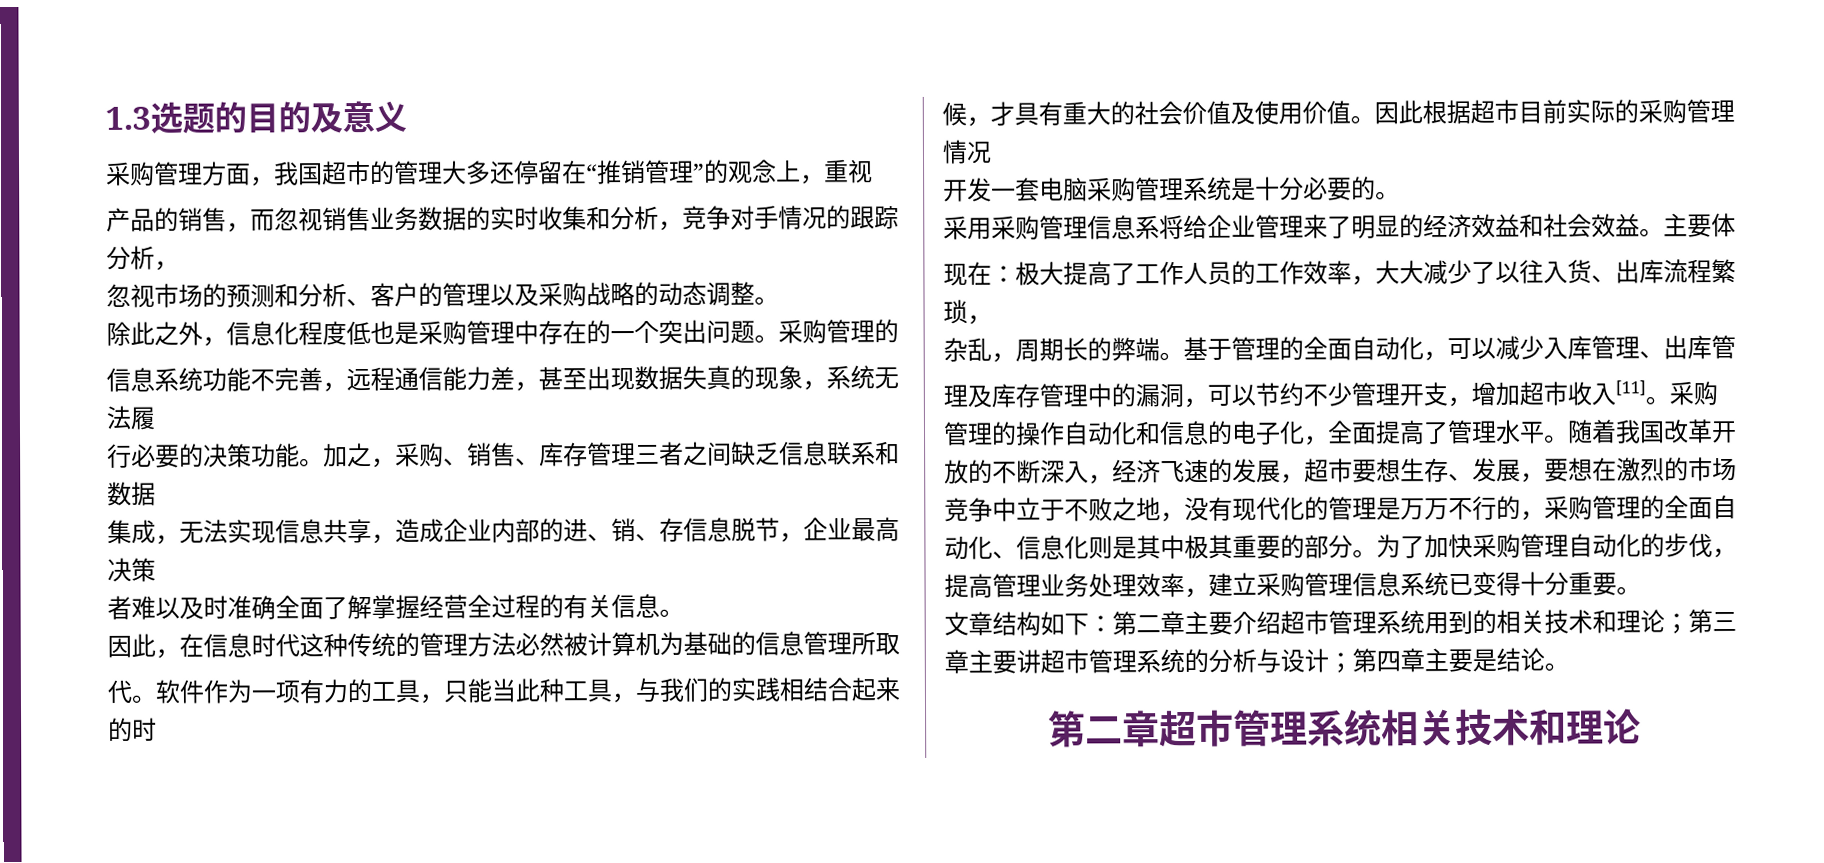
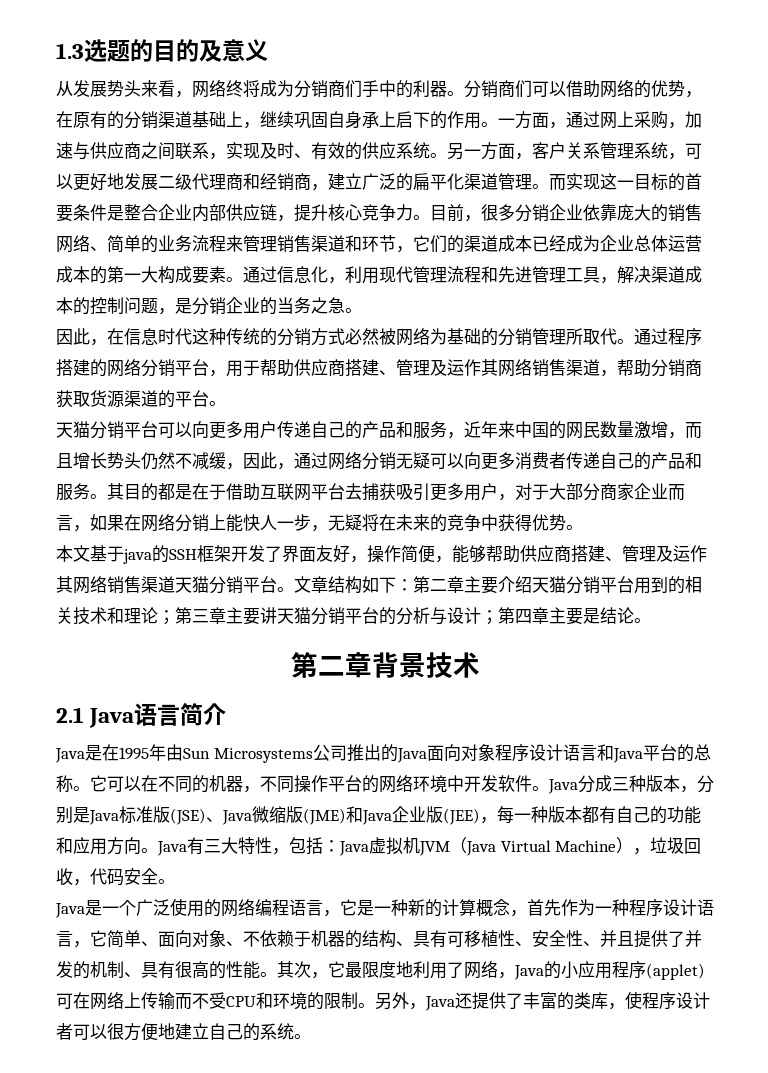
- 采购管理方面，我国超市的管理大多还停留在“推销管理”的观念上，重视
- 产品的销售，而忽视销售业务数据的实时收集和分析，竞争对手情况的跟踪分析，
- 忽视市场的预测和分析、客户的管理以及采购战略的动态调整。
- 除此之外，信息化程度低也是采购管理中存在的一个突出问题。采购管理的
- 信息系统功能不完善，远程通信能力差，甚至出现数据失真的现象，系统无法履
- 行必要的决策功能。加之，采购、销售、库存管理三者之间缺乏信息联系和数据
- 集成，无法实现信息共享，造成企业内部的进、销、存信息脱节，企业最高决策
- 者难以及时准确全面了解掌握经营全过程的有关信息。
+ 从发展势头来看，网络终将成为分销商们手中的利器。分销商们可以借助网络的优势，在原有的分销渠道基础上，继续巩固自身承上启下的作用。一方面，通过网上采购，加速与供应商之间联系，实现及时、有效的供应系统。另一方面，客户关系管理系统，可以更好地发展二级代理商和经销商，建立广泛的扁平化渠道管理。而实现这一目标的首要条件是整合企业内部供应链，提升核心竞争力。目前，很多分销企业依靠庞大的销售网络、简单的业务流程来管理销售渠道和环节，它们的渠道成本已经成为企业总体运营成本的第一大构成要素。通过信息化，利用现代管理流程和先进管理工具，解决渠道成本的控制问题，是分销企业的当务之急。
- 因此，在信息时代这种传统的管理方法必然被计算机为基础的信息管理所取
- 代。软件作为一项有力的工具，只能当此种工具，与我们的实践相结合起来的时
- 候，才具有重大的社会价值及使用价值。因此根据超市目前实际的采购管理情况
- 开发一套电脑采购管理系统是十分必要的。
- 采用采购管理信息系将给企业管理来了明显的经济效益和社会效益。主要体
- 现在：极大提高了工作人员的工作效率，大大减少了以往入货、出库流程繁琐，
- 杂乱，周期长的弊端。基于管理的全面自动化，可以减少入库管理、出库管
- 理及库存管理中的漏洞，可以节约不少管理开支，增加超市收入[11]。采购管理的操作自动化和信息的电子化，全面提高了管理水平。随着我国改革开放的不断深入，经济飞速的发展，超市要想生存、发展，要想在激烈的市场竞争中立于不败之地，没有现代化的管理是万万不行的，采购管理的全面自动化、信息化则是其中极其重要的部分。为了加快采购管理自动化的步伐，提高管理业务处理效率，建立采购管理信息系统已变得十分重要。
- 文章结构如下：第二章主要介绍超市管理系统用到的相关技术和理论；第三章主要讲超市管理系统的分析与设计；第四章主要是结论。
+ 因此，在信息时代这种传统的分销方式必然被网络为基础的分销管理所取代。通过程序搭建的网络分销平台，用于帮助供应商搭建、管理及运作其网络销售渠道，帮助分销商获取货源渠道的平台。
+ 天猫分销平台可以向更多用户传递自己的产品和服务，近年来中国的网民数量激增，而且增长势头仍然不减缓，因此，通过网络分销无疑可以向更多消费者传递自己的产品和服务。其目的都是在于借助互联网平台去捕获吸引更多用户，对于大部分商家企业而言，如果在网络分销上能快人一步，无疑将在未来的竞争中获得优势。
+ 本文基于java的SSH框架开发了界面友好，操作简便，能够帮助供应商搭建、管理及运作其网络销售渠道天猫分销平台。文章结构如下：第二章主要介绍天猫分销平台用到的相关技术和理论；第三章主要讲天猫分销平台的分析与设计；第四章主要是结论。
- 第二章超市管理系统相关技术和理论
+ 第二章背景技术
+ 2.1 Java语言简介
+ Java是在1995年由Sun Microsystems公司推出的Java面向对象程序设计语言和Java平台的总称。它可以在不同的机器，不同操作平台的网络环境中开发软件。Java分成三种版本，分别是Java标准版(JSE)、Java微缩版(JME)和Java企业版(JEE)，每一种版本都有自己的功能和应用方向。Java有三大特性，包括：Java虚拟机JVM（Java Virtual Machine），垃圾回收，代码安全。
+ Java是一个广泛使用的网络编程语言，它是一种新的计算概念，首先作为一种程序设计语言，它简单、面向对象、不依赖于机器的结构、具有可移植性、安全性、并且提供了并发的机制、具有很高的性能。其次，它最限度地利用了网络，Java的小应用程序(applet)可在网络上传输而不受CPU和环境的限制。另外，Java还提供了丰富的类库，使程序设计者可以很方便地建立自己的系统。

